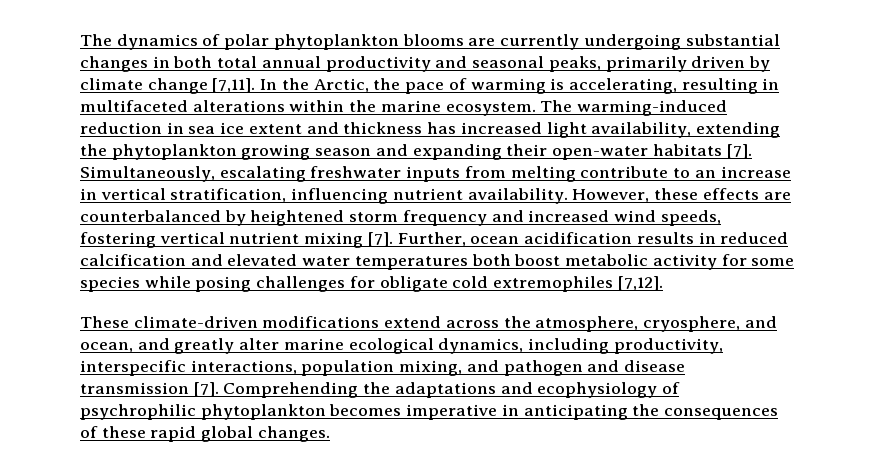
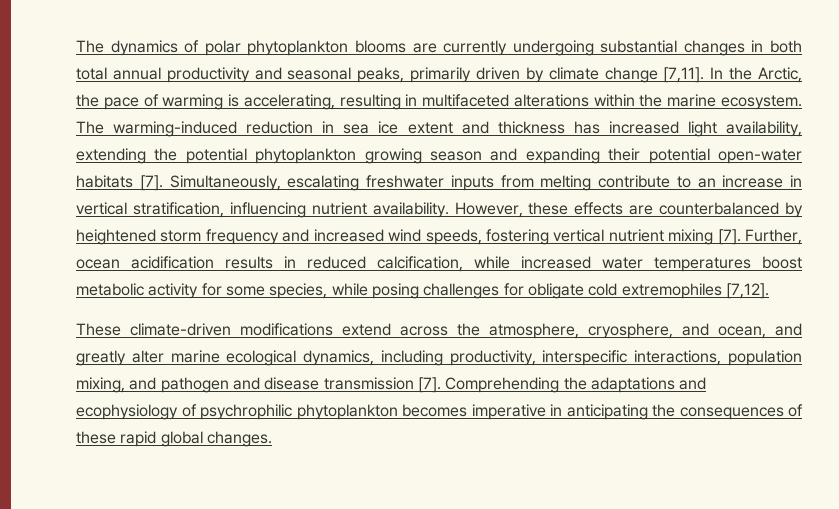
- The warming-induced reduction in sea ice extent and thickness has increased light availability, extending the phytoplankton growing season and expanding their open-water habitats [7].
+ The warming-induced reduction in sea ice extent and thickness has increased light availability, extending the potential phytoplankton growing season and expanding their potential open-water habitats [7].
- Further, ocean acidification results in reduced calcification and elevated water temperatures both boost metabolic activity for some species while posing challenges for obligate cold extremophiles [7,12].
+ Further, ocean acidification results in reduced calcification, while increased water temperatures boost metabolic activity for some species, while posing challenges for obligate cold extremophiles [7,12].

